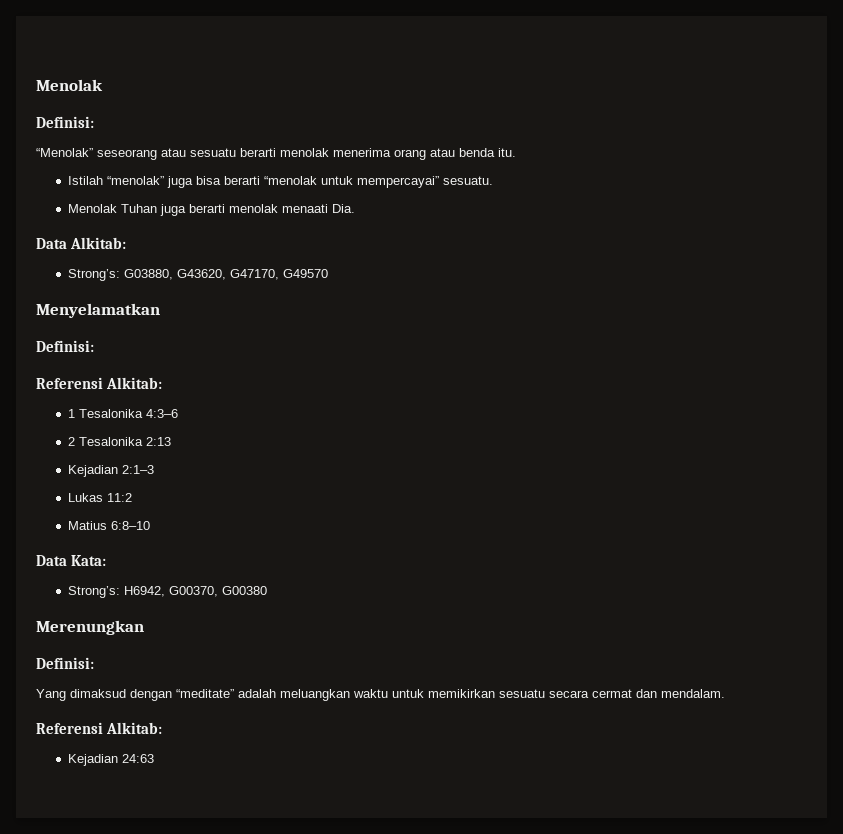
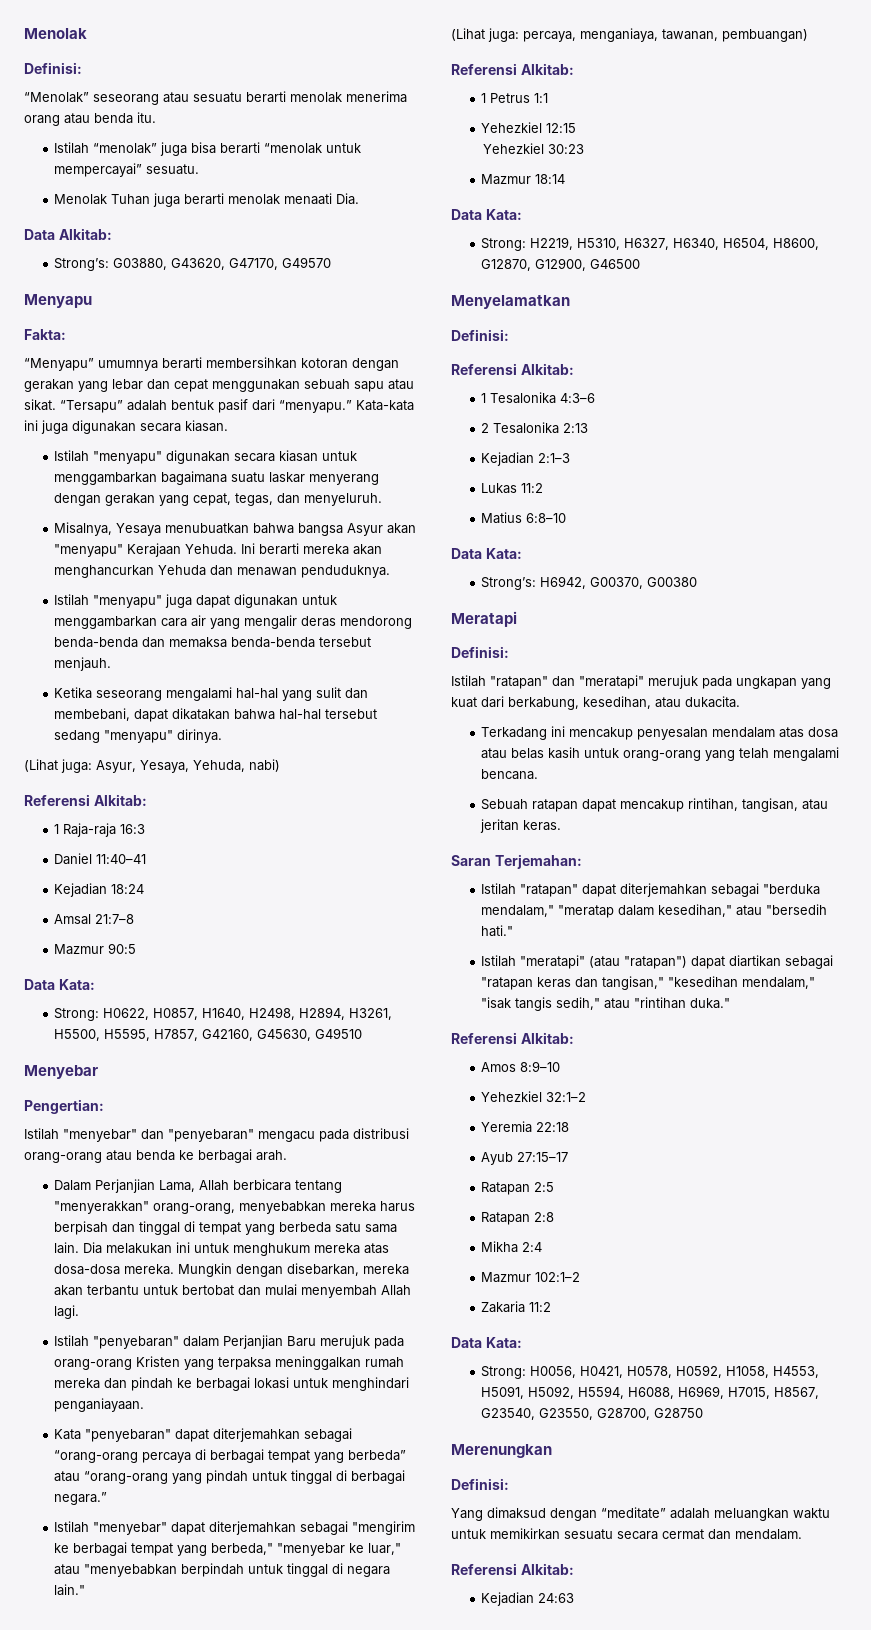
+ Menyapu
+ Fakta:
+ “Menyapu” umumnya berarti membersihkan kotoran dengan gerakan yang lebar dan cepat menggunakan sebuah sapu atau sikat. “Tersapu” adalah bentuk pasif dari “menyapu.” Kata-kata ini juga digunakan secara kiasan.
+ Istilah "menyapu" digunakan secara kiasan untuk menggambarkan bagaimana suatu laskar menyerang dengan gerakan yang cepat, tegas, dan menyeluruh.
+ Misalnya, Yesaya menubuatkan bahwa bangsa Asyur akan "menyapu" Kerajaan Yehuda. Ini berarti mereka akan menghancurkan Yehuda dan menawan penduduknya.
+ Istilah "menyapu" juga dapat digunakan untuk menggambarkan cara air yang mengalir deras mendorong benda-benda dan memaksa benda-benda tersebut menjauh.
+ Ketika seseorang mengalami hal-hal yang sulit dan membebani, dapat dikatakan bahwa hal-hal tersebut sedang "menyapu" dirinya.
+ (Lihat juga: Asyur, Yesaya, Yehuda, nabi)
+ Referensi Alkitab:
+ 1 Raja-raja 16:3
+ Daniel 11:40–41
+ Kejadian 18:24
+ Amsal 21:7–8
+ Mazmur 90:5
+ Data Kata:
+ Strong: H0622, H0857, H1640, H2498, H2894, H3261, H5500, H5595, H7857, G42160, G45630, G49510
+ Menyebar
+ Pengertian:
+ Istilah "menyebar" dan "penyebaran" mengacu pada distribusi orang-orang atau benda ke berbagai arah.
+ Dalam Perjanjian Lama, Allah berbicara tentang "menyerakkan" orang-orang, menyebabkan mereka harus berpisah dan tinggal di tempat yang berbeda satu sama lain. Dia melakukan ini untuk menghukum mereka atas dosa-dosa mereka. Mungkin dengan disebarkan, mereka akan terbantu untuk bertobat dan mulai menyembah Allah lagi.
+ Istilah "penyebaran" dalam Perjanjian Baru merujuk pada orang-orang Kristen yang terpaksa meninggalkan rumah mereka dan pindah ke berbagai lokasi untuk menghindari penganiayaan.
+ Kata "penyebaran" dapat diterjemahkan sebagai “orang-orang percaya di berbagai tempat yang berbeda” atau “orang-orang yang pindah untuk tinggal di berbagai negara.”
+ Istilah "menyebar" dapat diterjemahkan sebagai "mengirim ke berbagai tempat yang berbeda," "menyebar ke luar," atau "menyebabkan berpindah untuk tinggal di negara lain."
+ (Lihat juga: percaya, menganiaya, tawanan, pembuangan)
+ Referensi Alkitab:
+ 1 Petrus 1:1
+ Yehezkiel 12:15
+ Yehezkiel 30:23
+ Mazmur 18:14
+ Data Kata:
+ Strong: H2219, H5310, H6327, H6340, H6504, H8600, G12870, G12900, G46500
+ Meratapi
+ Definisi:
+ Istilah "ratapan" dan "meratapi" merujuk pada ungkapan yang kuat dari berkabung, kesedihan, atau dukacita.
+ Terkadang ini mencakup penyesalan mendalam atas dosa atau belas kasih untuk orang-orang yang telah mengalami bencana.
+ Sebuah ratapan dapat mencakup rintihan, tangisan, atau jeritan keras.
+ Saran Terjemahan:
+ Istilah "ratapan" dapat diterjemahkan sebagai "berduka mendalam," "meratap dalam kesedihan," atau "bersedih hati."
+ Istilah "meratapi" (atau "ratapan") dapat diartikan sebagai "ratapan keras dan tangisan," "kesedihan mendalam," "isak tangis sedih," atau "rintihan duka."
+ Referensi Alkitab:
+ Amos 8:9–10
+ Yehezkiel 32:1–2
+ Yeremia 22:18
+ Ayub 27:15–17
+ Ratapan 2:5
+ Ratapan 2:8
+ Mikha 2:4
+ Mazmur 102:1–2
+ Zakaria 11:2
+ Data Kata:
+ Strong: H0056, H0421, H0578, H0592, H1058, H4553, H5091, H5092, H5594, H6088, H6969, H7015, H8567, G23540, G23550, G28700, G28750

